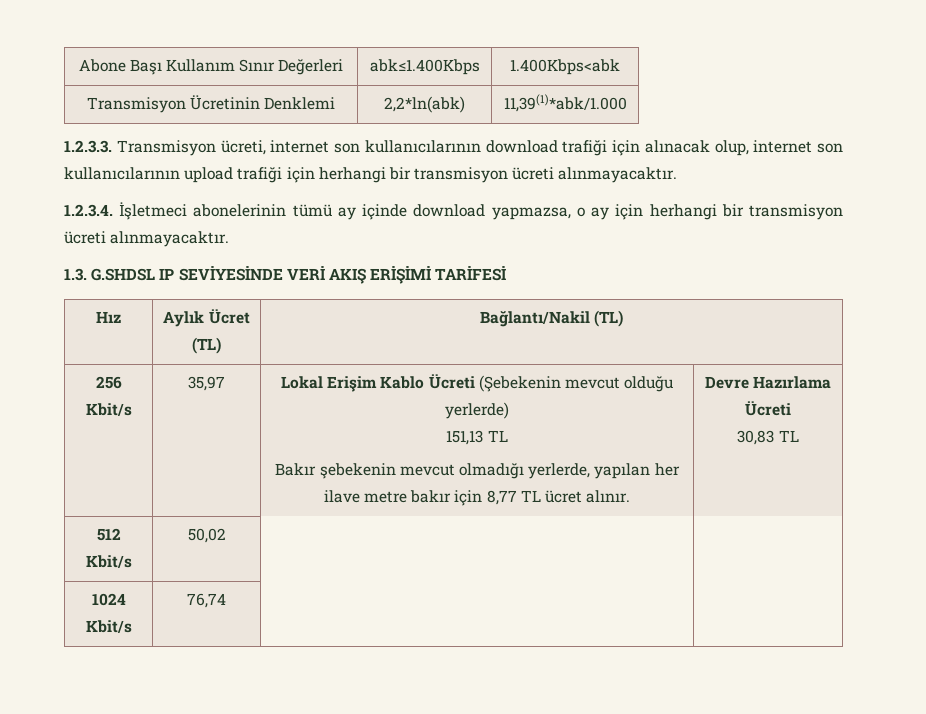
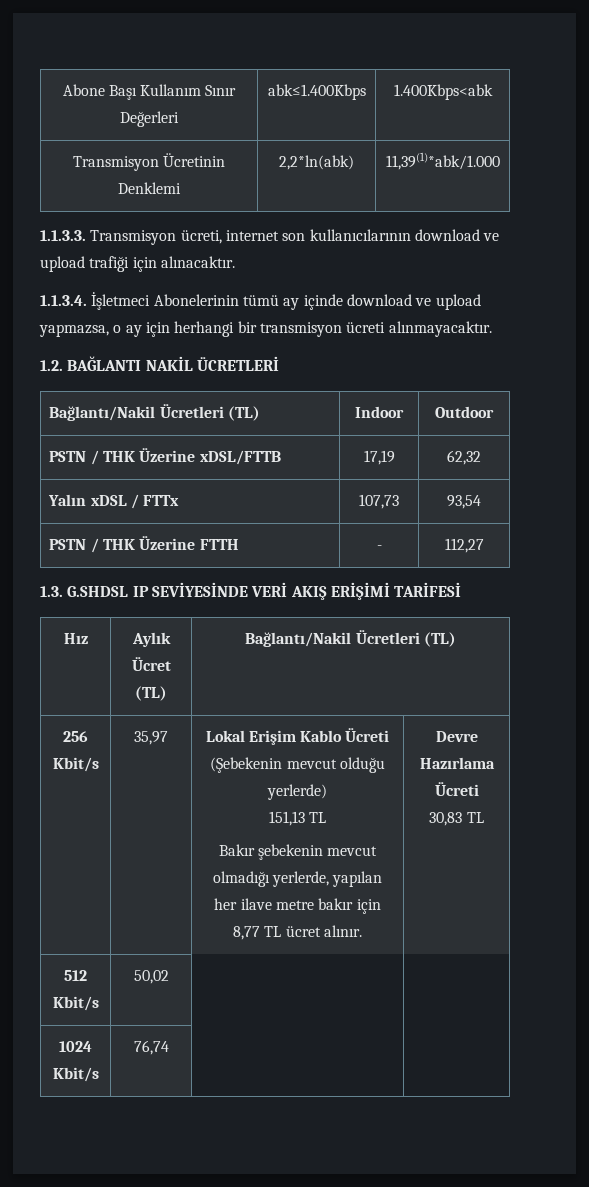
- 1.2.3.3. Transmisyon ücreti, internet son kullanıcılarının download trafiği için alınacak olup, internet son kullanıcılarının upload trafiği için herhangi bir transmisyon ücreti alınmayacaktır.
- 1.2.3.4. İşletmeci abonelerinin tümü ay içinde download yapmazsa, o ay için herhangi bir transmisyon ücreti alınmayacaktır.
+ 1.1.3.3. Transmisyon ücreti, internet son kullanıcılarının download ve upload trafiği için alınacaktır.
+ 1.1.3.4. İşletmeci Abonelerinin tümü ay içinde download ve upload yapmazsa, o ay için herhangi bir transmisyon ücreti alınmayacaktır.
+ 1.2. BAĞLANTI NAKİL ÜCRETLERİ
+ Bağlantı/Nakil Ücretleri (TL) | Indoor | Outdoor
+ PSTN / THK Üzerine xDSL/FTTB | 17,19 | 62,32
+ Yalın xDSL / FTTx | 107,73 | 93,54
+ PSTN / THK Üzerine FTTH | - | 112,27
- Hız | Aylık Ücret (TL) | Bağlantı/Nakil (TL)
+ Hız | Aylık Ücret (TL) | Bağlantı/Nakil Ücretleri (TL)

